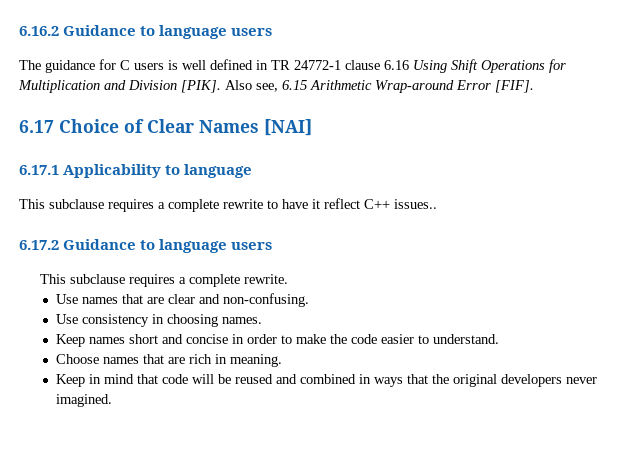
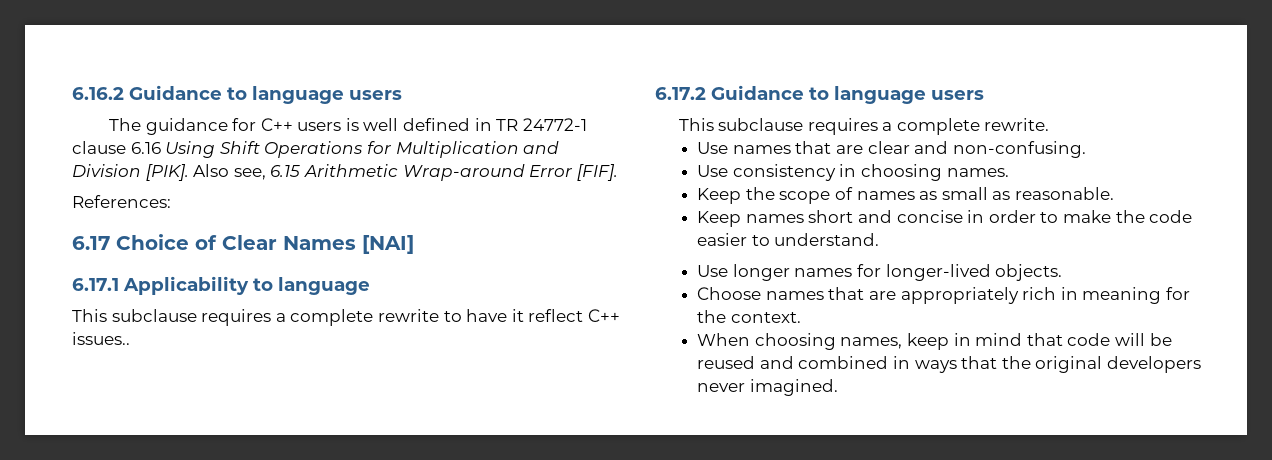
- The guidance for C users is well defined in TR 24772-1 clause 6.16 Using Shift Operations for Multiplication and Division [PIK].
+ The guidance for C++ users is well defined in TR 24772-1 clause 6.16 Using Shift Operations for Multiplication and Division [PIK].
+ References:
+ Keep the scope of names as small as reasonable.
+ Use longer names for longer-lived objects.
- Choose names that are rich in meaning.
- Keep in mind that code will be reused and combined in ways that the original developers never imagined.
+ Choose names that are appropriately rich in meaning for the context.
+ When choosing names, keep in mind that code will be reused and combined in ways that the original developers never imagined.

